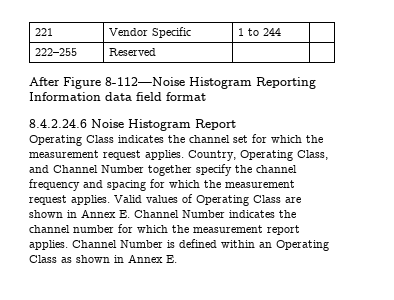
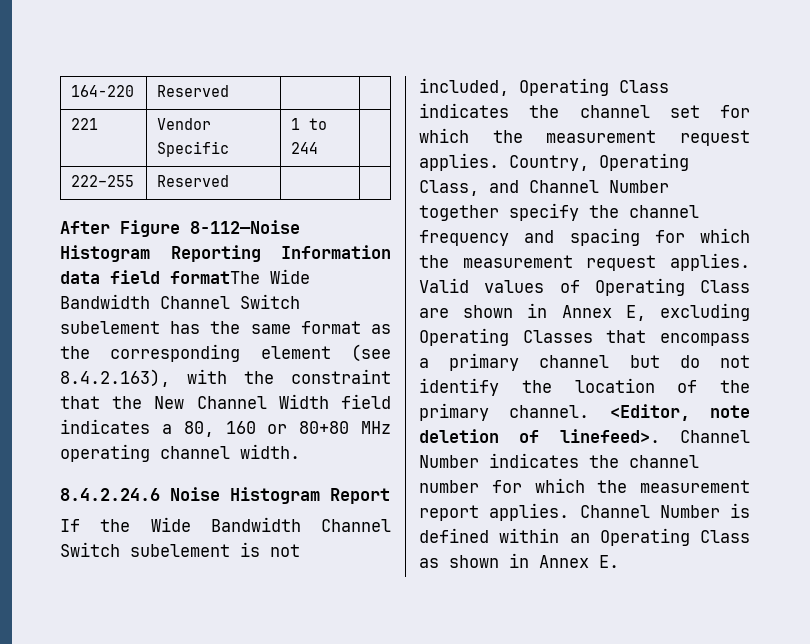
+ 164-220 | Reserved | |
- After Figure 8-112—Noise Histogram Reporting Information data field format
+ After Figure 8-112—Noise Histogram Reporting Information data field formatThe Wide Bandwidth Channel Switch subelement has the same format as the corresponding element (see 8.4.2.163), with the constraint that the New Channel Width field indicates a 80, 160 or 80+80 MHz operating channel width.
  8.4.2.24.6 Noise Histogram Report
- Operating Class indicates the channel set for which the measurement request applies.
+ If the Wide Bandwidth Channel Switch subelement is not included, Operating Class indicates the channel set for which the measurement request applies.
- Valid values of Operating Class are shown in Annex E. Channel Number indicates the channel number for which the measurement report applies.
+ Valid values of Operating Class are shown in Annex E, excluding Operating Classes that encompass a primary channel but do not identify the location of the primary channel. <Editor, note deletion of linefeed>. Channel Number indicates the channel number for which the measurement report applies.

